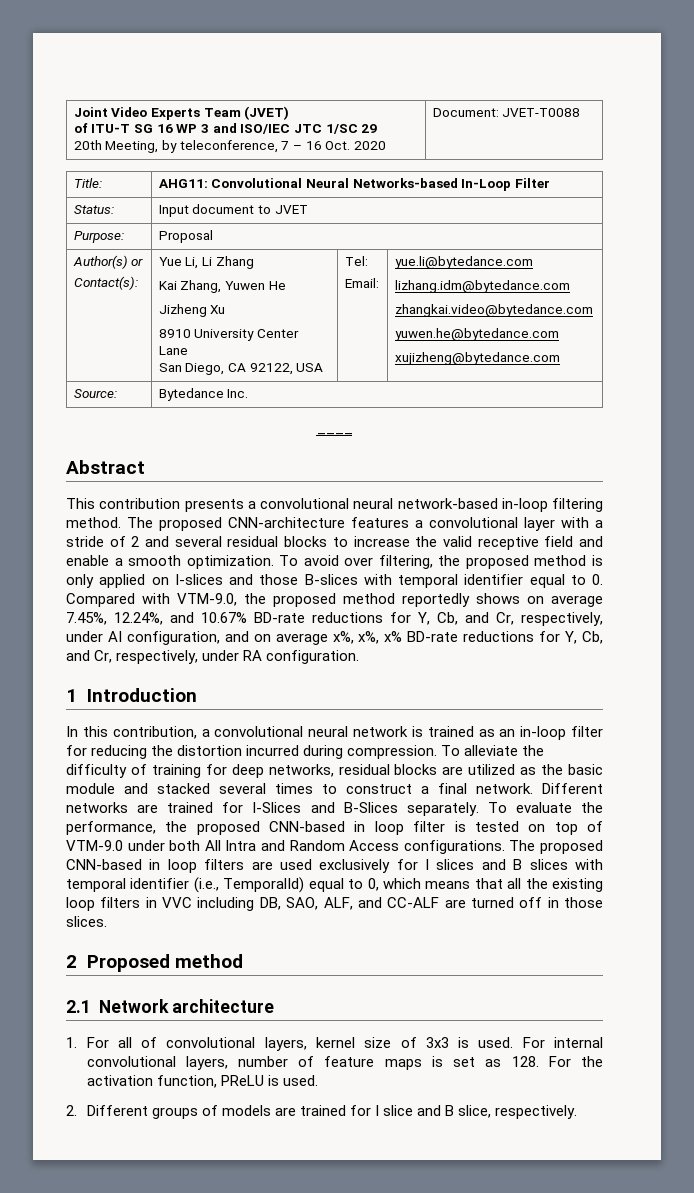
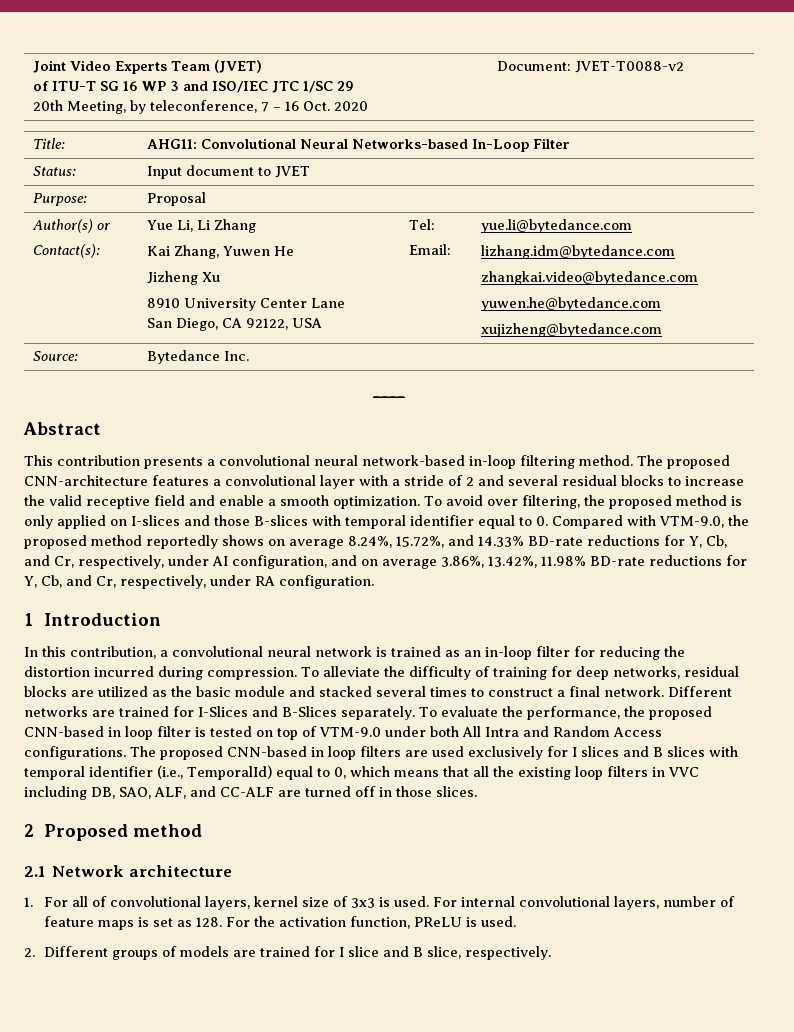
  Joint Video Experts Team (JVET)
  of ITU-T SG 16 WP 3 and ISO/IEC JTC 1/SC 29
- 20th Meeting, by teleconference, 7 – 16 Oct. 2020 | Document: JVET-T0088
+ 20th Meeting, by teleconference, 7 – 16 Oct. 2020 | Document: JVET-T0088-v2
- To avoid over filtering, the proposed method is only applied on I-slices and those B-slices with temporal identifier equal to 0. Compared with VTM-9.0, the proposed method reportedly shows on average 7.45%, 12.24%, and 10.67% BD-rate reductions for Y, Cb, and Cr, respectively, under AI configuration, and on average x%, x%, x% BD-rate reductions for Y, Cb, and Cr, respectively, under RA configuration.
+ To avoid over filtering, the proposed method is only applied on I-slices and those B-slices with temporal identifier equal to 0. Compared with VTM-9.0, the proposed method reportedly shows on average 8.24%, 15.72%, and 14.33% BD-rate reductions for Y, Cb, and Cr, respectively, under AI configuration, and on average 3.86%, 13.42%, 11.98% BD-rate reductions for Y, Cb, and Cr, respectively, under RA configuration.

